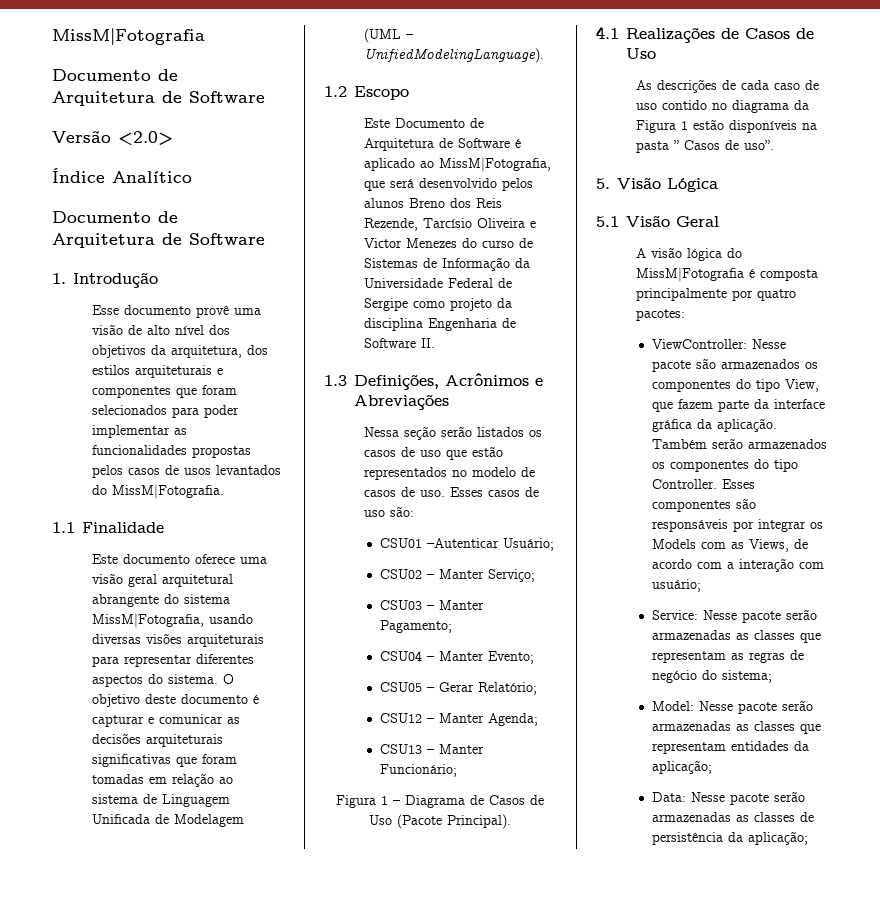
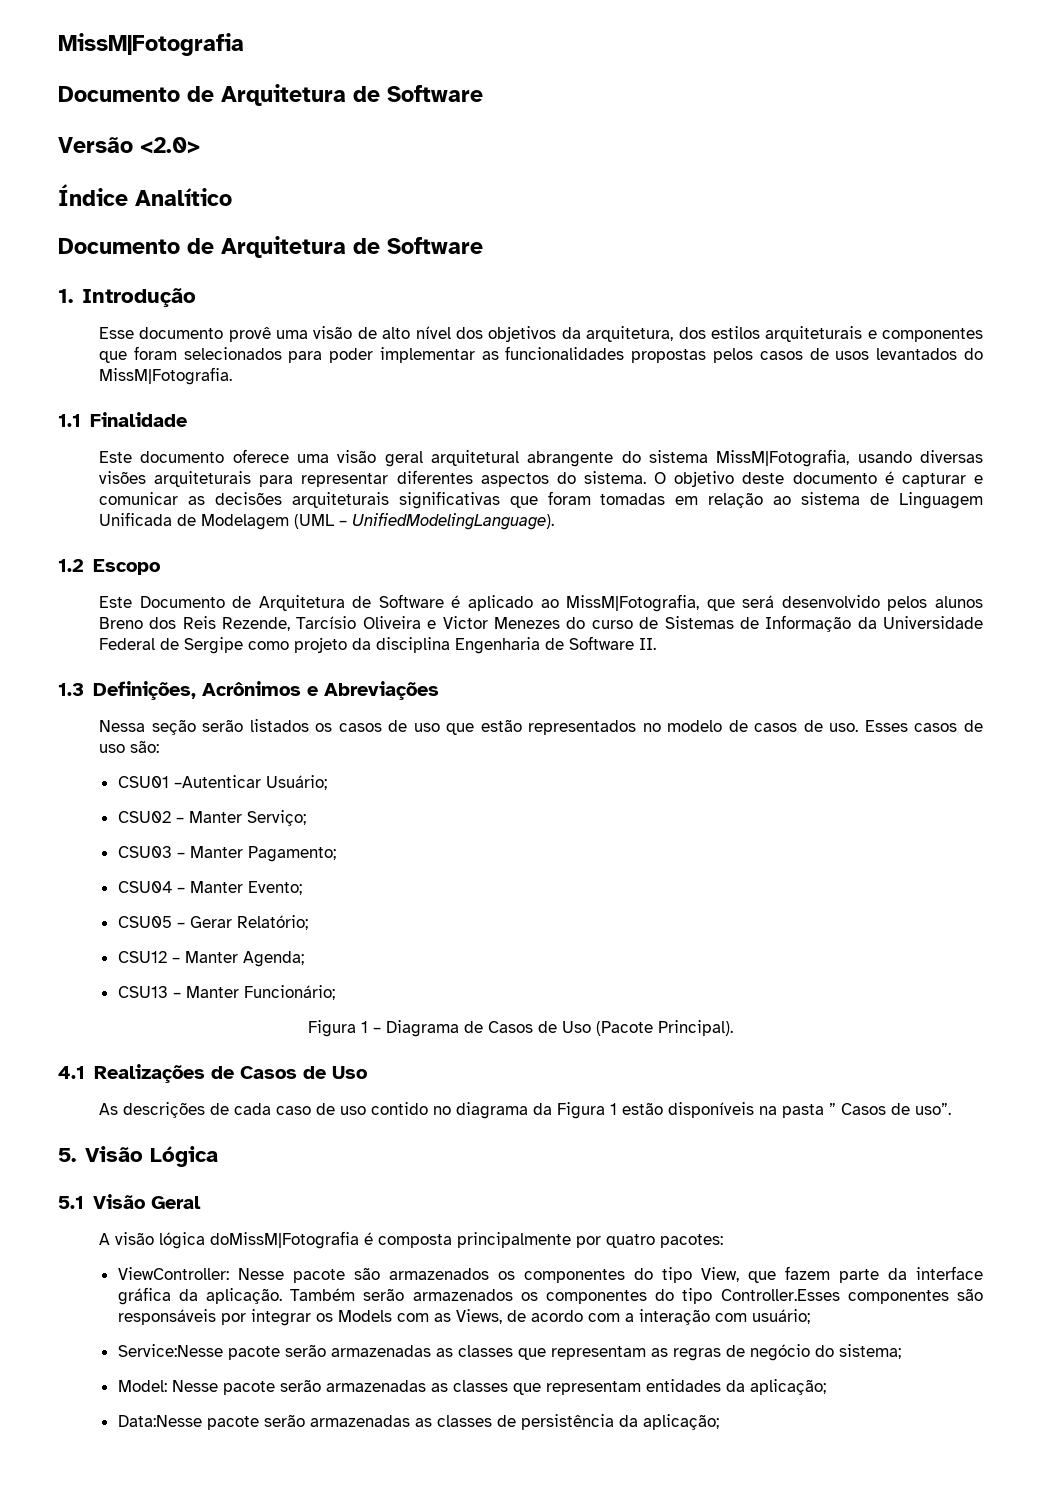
- A visão lógica do MissM|Fotografia é composta principalmente por quatro pacotes:
+ A visão lógica doMissM|Fotografia é composta principalmente por quatro pacotes:
- Também serão armazenados os componentes do tipo Controller. Esses componentes são responsáveis por integrar os Models com as Views, de acordo com a interação com usuário;
+ Também serão armazenados os componentes do tipo Controller.Esses componentes são responsáveis por integrar os Models com as Views, de acordo com a interação com usuário;
- Service: Nesse pacote serão armazenadas as classes que representam as regras de negócio do sistema;
+ Service:Nesse pacote serão armazenadas as classes que representam as regras de negócio do sistema;
- Data: Nesse pacote serão armazenadas as classes de persistência da aplicação;
+ Data:Nesse pacote serão armazenadas as classes de persistência da aplicação;

